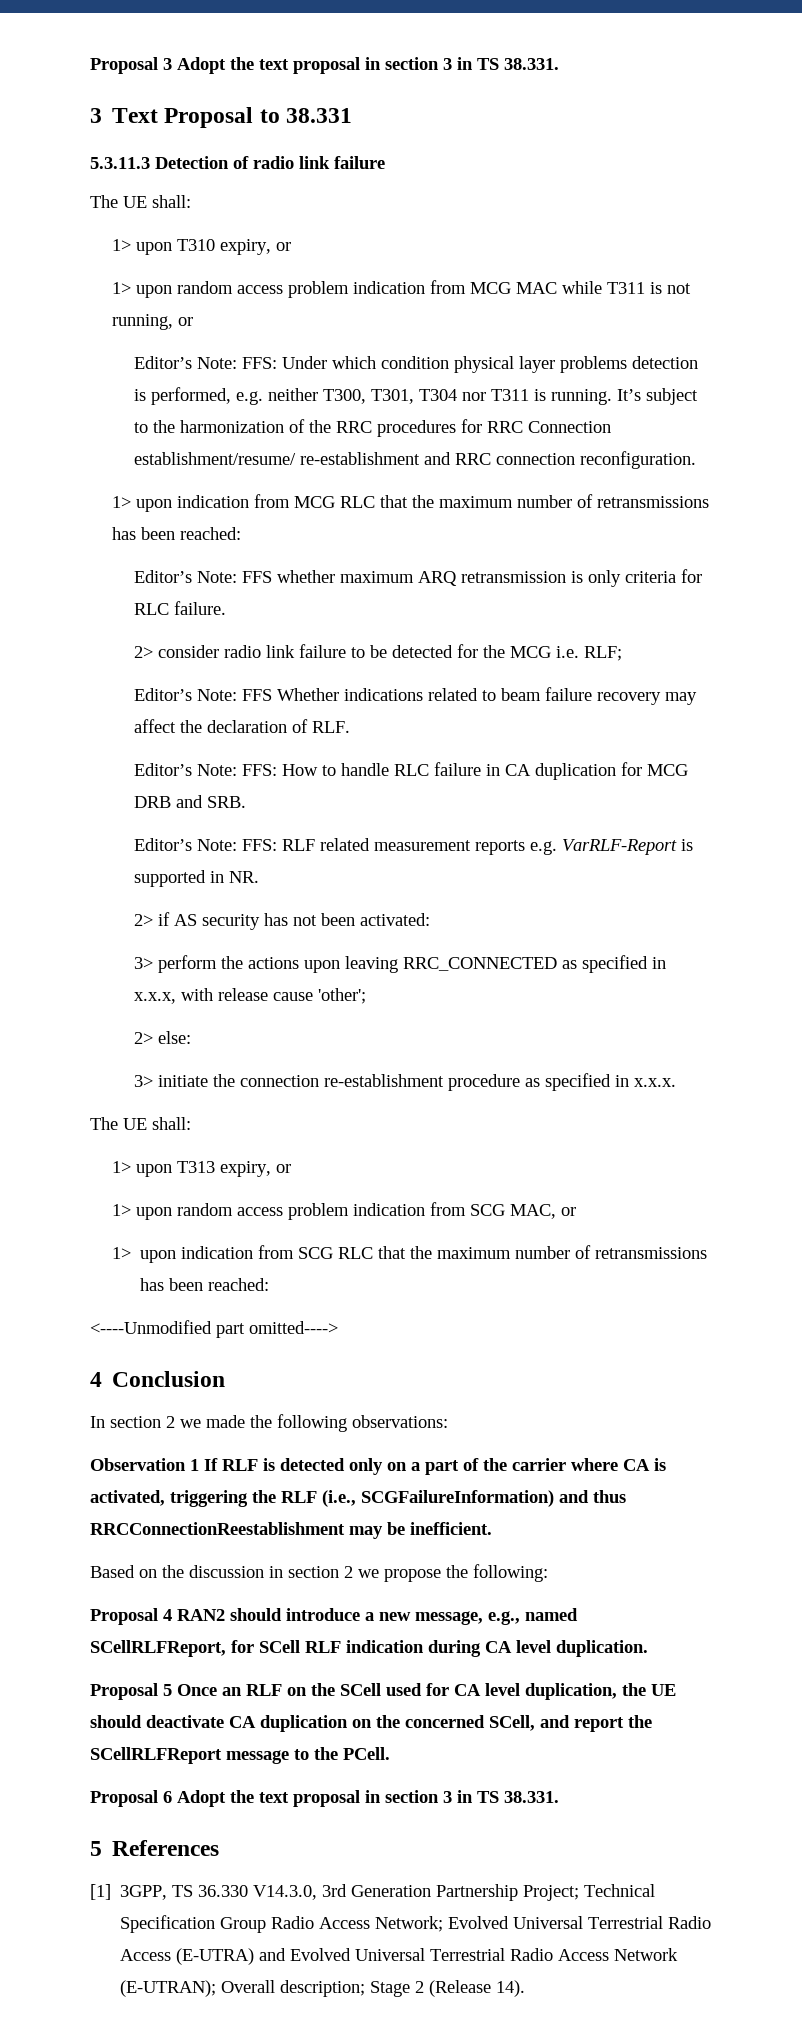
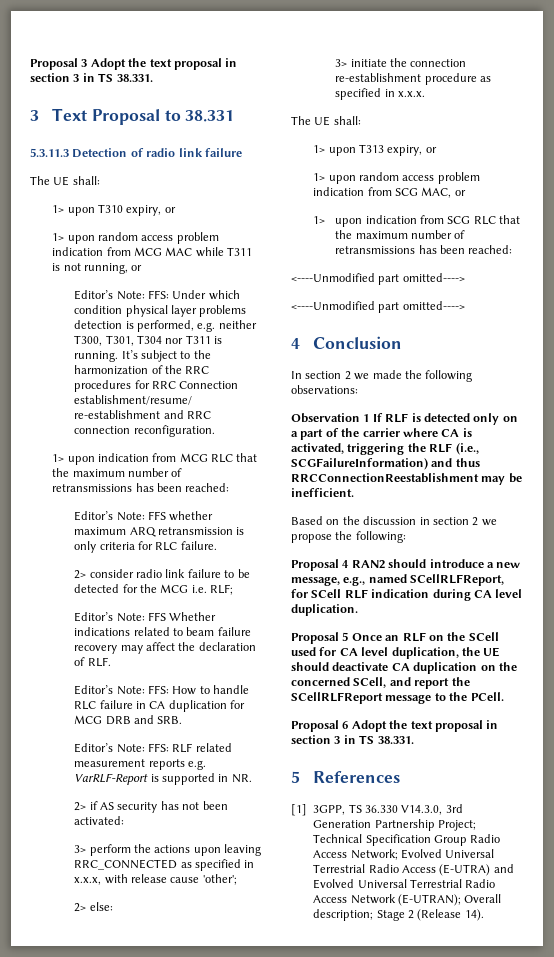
  1> upon indication from SCG RLC that the maximum number of retransmissions has been reached:
+ <----Unmodified part omitted---->

